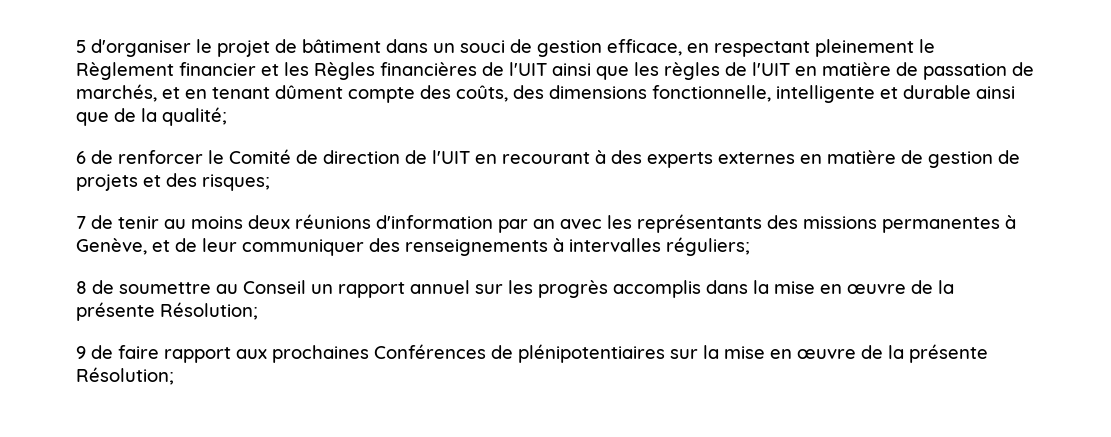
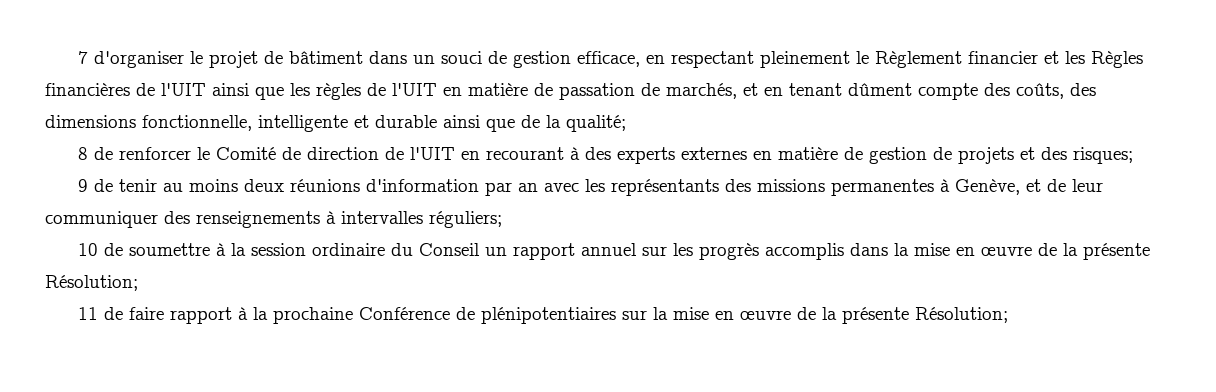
- 5 d'organiser le projet de bâtiment dans un souci de gestion efficace, en respectant pleinement le Règlement financier et les Règles financières de l'UIT ainsi que les règles de l'UIT en matière de passation de marchés, et en tenant dûment compte des coûts, des dimensions fonctionnelle, intelligente et durable ainsi que de la qualité;
+ 7 d'organiser le projet de bâtiment dans un souci de gestion efficace, en respectant pleinement le Règlement financier et les Règles financières de l'UIT ainsi que les règles de l'UIT en matière de passation de marchés, et en tenant dûment compte des coûts, des dimensions fonctionnelle, intelligente et durable ainsi que de la qualité;
- 6 de renforcer le Comité de direction de l'UIT en recourant à des experts externes en matière de gestion de projets et des risques;
+ 8 de renforcer le Comité de direction de l'UIT en recourant à des experts externes en matière de gestion de projets et des risques;
- 7 de tenir au moins deux réunions d'information par an avec les représentants des missions permanentes à Genève, et de leur communiquer des renseignements à intervalles réguliers;
+ 9 de tenir au moins deux réunions d'information par an avec les représentants des missions permanentes à Genève, et de leur communiquer des renseignements à intervalles réguliers;
- 8 de soumettre au Conseil un rapport annuel sur les progrès accomplis dans la mise en œuvre de la présente Résolution;
+ 10 de soumettre à la session ordinaire du Conseil un rapport annuel sur les progrès accomplis dans la mise en œuvre de la présente Résolution;
- 9 de faire rapport aux prochaines Conférences de plénipotentiaires sur la mise en œuvre de la présente Résolution;
+ 11 de faire rapport à la prochaine Conférence de plénipotentiaires sur la mise en œuvre de la présente Résolution;

